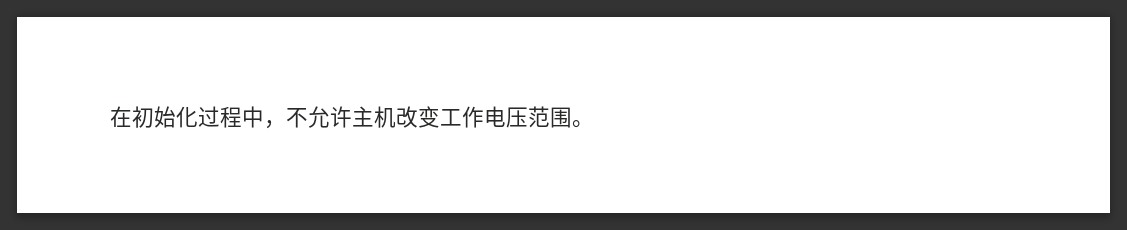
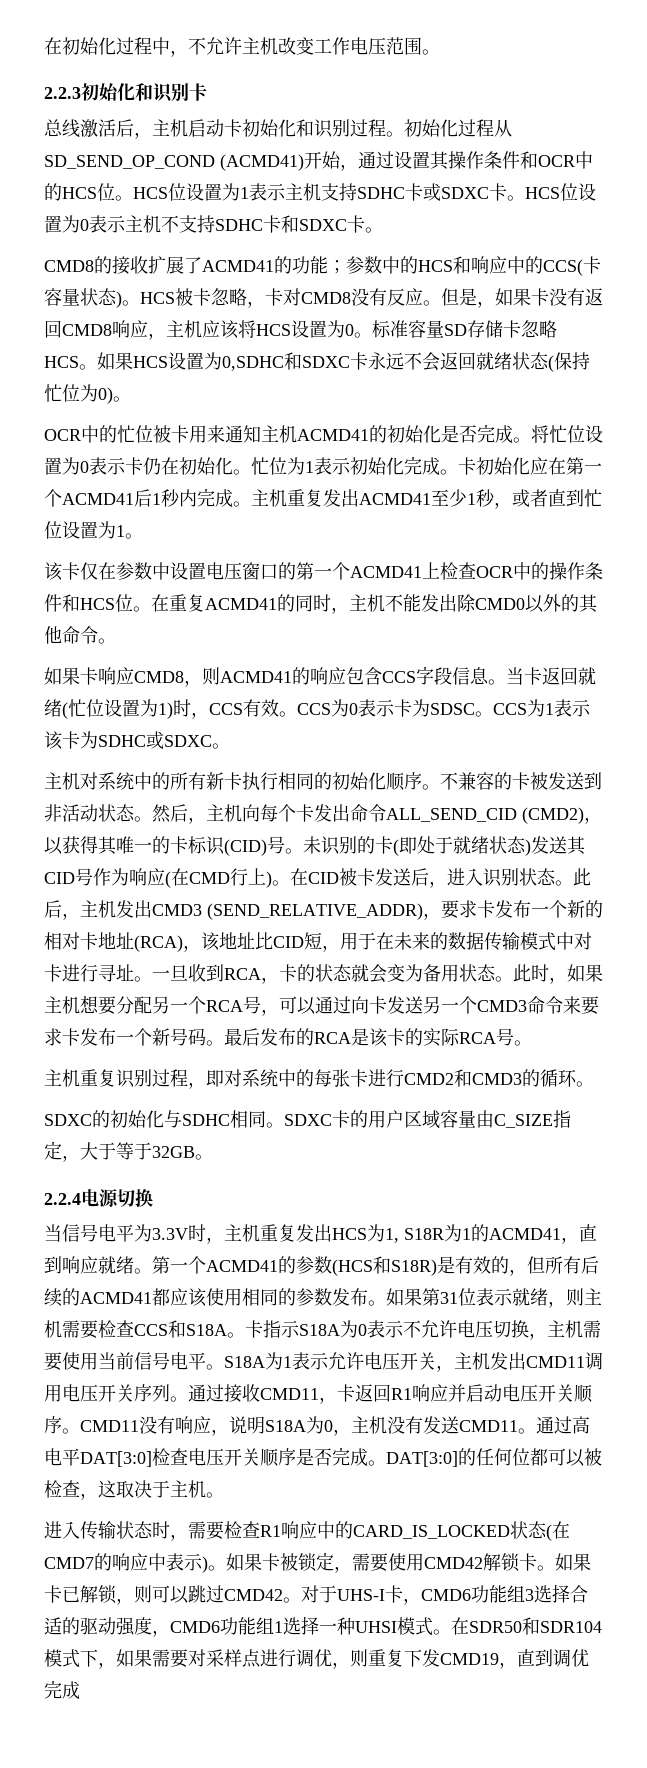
+ 2.2.3初始化和识别卡
+ 总线激活后，主机启动卡初始化和识别过程。初始化过程从SD_SEND_OP_COND (ACMD41)开始，通过设置其操作条件和OCR中的HCS位。HCS位设置为1表示主机支持SDHC卡或SDXC卡。HCS位设置为0表示主机不支持SDHC卡和SDXC卡。
+ CMD8的接收扩展了ACMD41的功能；参数中的HCS和响应中的CCS(卡容量状态)。HCS被卡忽略，卡对CMD8没有反应。但是，如果卡没有返回CMD8响应，主机应该将HCS设置为0。标准容量SD存储卡忽略HCS。如果HCS设置为0,SDHC和SDXC卡永远不会返回就绪状态(保持忙位为0)。
+ OCR中的忙位被卡用来通知主机ACMD41的初始化是否完成。将忙位设置为0表示卡仍在初始化。忙位为1表示初始化完成。卡初始化应在第一个ACMD41后1秒内完成。主机重复发出ACMD41至少1秒，或者直到忙位设置为1。
+ 该卡仅在参数中设置电压窗口的第一个ACMD41上检查OCR中的操作条件和HCS位。在重复ACMD41的同时，主机不能发出除CMD0以外的其他命令。
+ 如果卡响应CMD8，则ACMD41的响应包含CCS字段信息。当卡返回就绪(忙位设置为1)时，CCS有效。CCS为0表示卡为SDSC。CCS为1表示该卡为SDHC或SDXC。
+ 主机对系统中的所有新卡执行相同的初始化顺序。不兼容的卡被发送到非活动状态。然后，主机向每个卡发出命令ALL_SEND_CID (CMD2)，以获得其唯一的卡标识(CID)号。未识别的卡(即处于就绪状态)发送其CID号作为响应(在CMD行上)。在CID被卡发送后，进入识别状态。此后，主机发出CMD3 (SEND_RELATIVE_ADDR)，要求卡发布一个新的相对卡地址(RCA)，该地址比CID短，用于在未来的数据传输模式中对卡进行寻址。一旦收到RCA，卡的状态就会变为备用状态。此时，如果主机想要分配另一个RCA号，可以通过向卡发送另一个CMD3命令来要求卡发布一个新号码。最后发布的RCA是该卡的实际RCA号。
+ 主机重复识别过程，即对系统中的每张卡进行CMD2和CMD3的循环。
+ SDXC的初始化与SDHC相同。SDXC卡的用户区域容量由C_SIZE指定，大于等于32GB。
+ 2.2.4电源切换
+ 当信号电平为3.3V时，主机重复发出HCS为1, S18R为1的ACMD41，直到响应就绪。第一个ACMD41的参数(HCS和S18R)是有效的，但所有后续的ACMD41都应该使用相同的参数发布。如果第31位表示就绪，则主机需要检查CCS和S18A。卡指示S18A为0表示不允许电压切换，主机需要使用当前信号电平。S18A为1表示允许电压开关，主机发出CMD11调用电压开关序列。通过接收CMD11，卡返回R1响应并启动电压开关顺序。CMD11没有响应，说明S18A为0，主机没有发送CMD11。通过高电平DAT[3:0]检查电压开关顺序是否完成。DAT[3:0]的任何位都可以被检查，这取决于主机。
+ 进入传输状态时，需要检查R1响应中的CARD_IS_LOCKED状态(在CMD7的响应中表示)。如果卡被锁定，需要使用CMD42解锁卡。如果卡已解锁，则可以跳过CMD42。对于UHS-I卡，CMD6功能组3选择合适的驱动强度，CMD6功能组1选择一种UHSI模式。在SDR50和SDR104模式下，如果需要对采样点进行调优，则重复下发CMD19，直到调优完成

